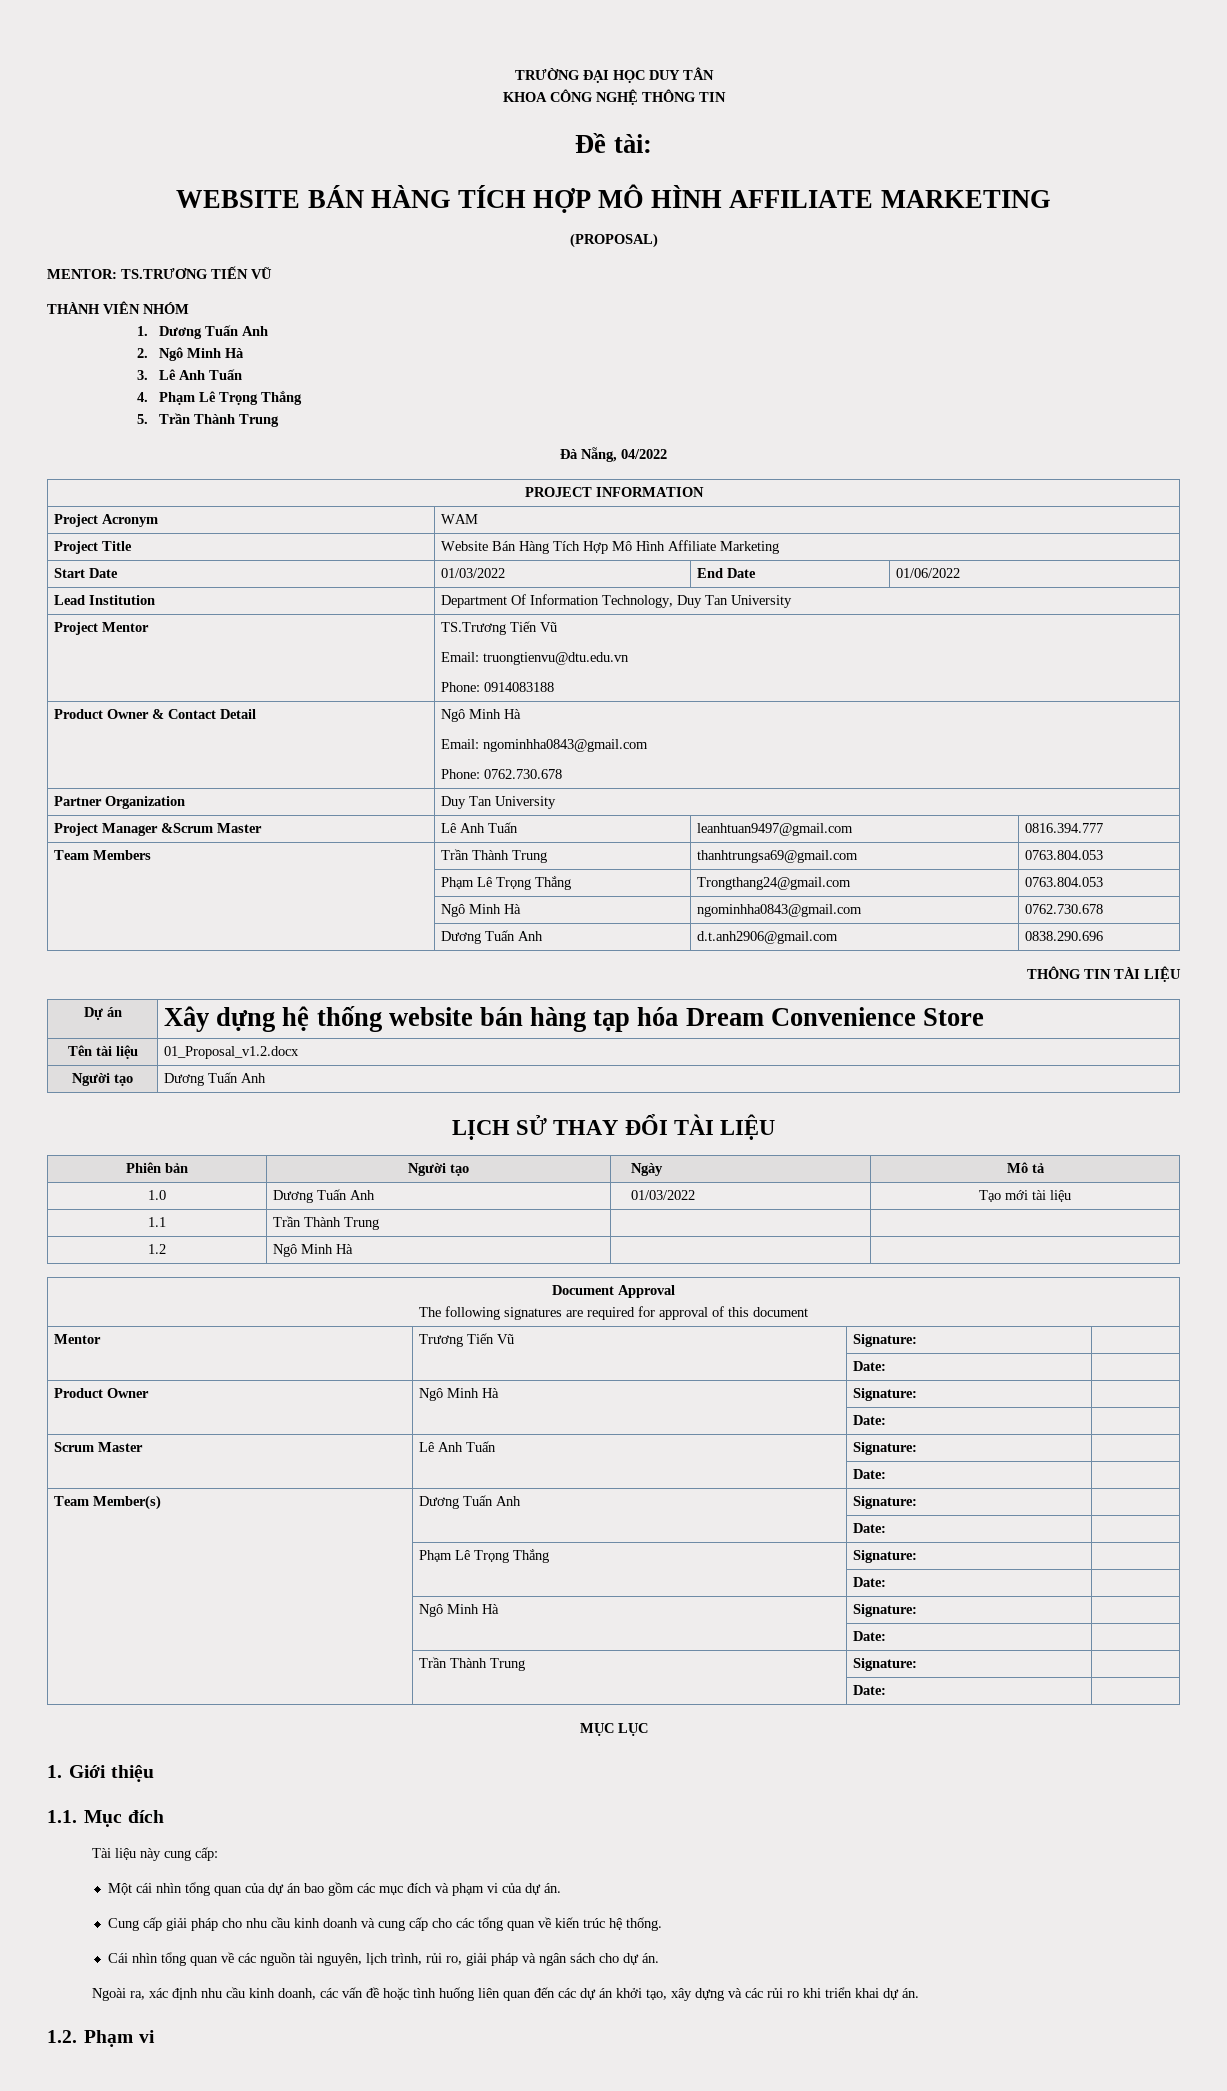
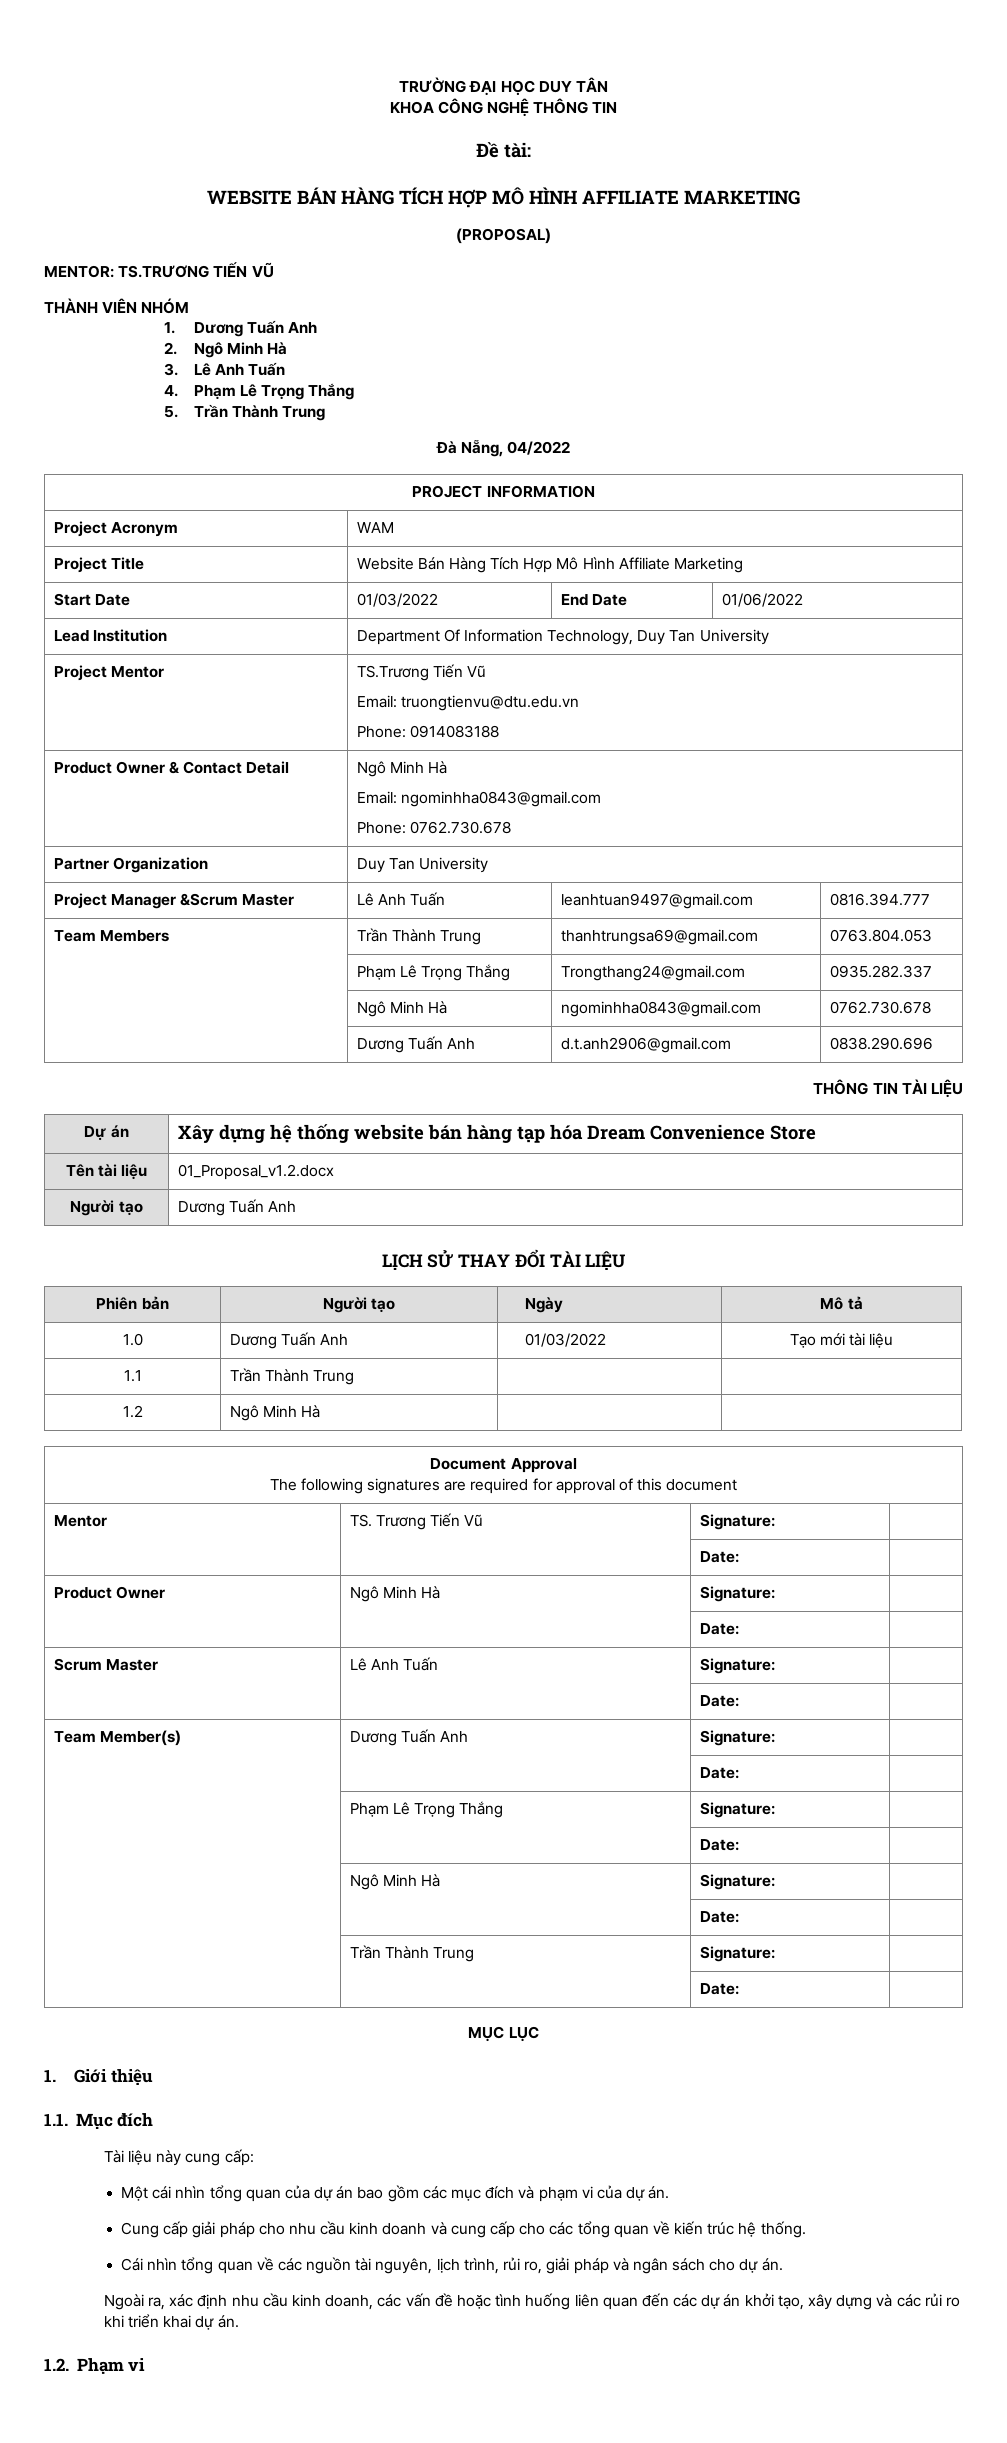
- | Phạm Lê Trọng Thắng | Trongthang24@gmail.com | 0763.804.053
+ | Phạm Lê Trọng Thắng | Trongthang24@gmail.com | 0935.282.337
- Mentor | Trương Tiến Vũ | Signature: |
+ Mentor | TS. Trương Tiến Vũ | Signature: |

